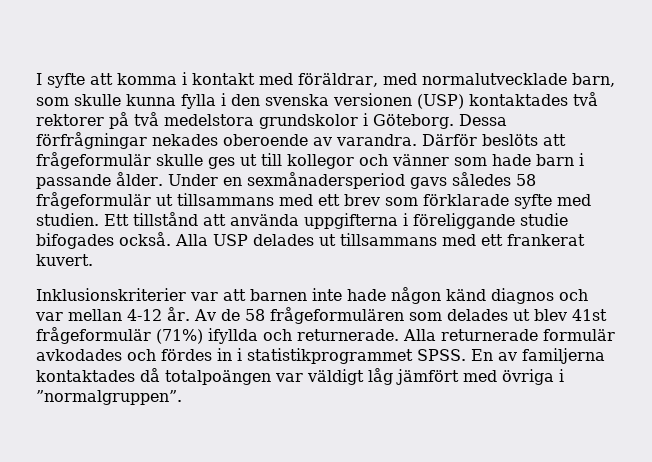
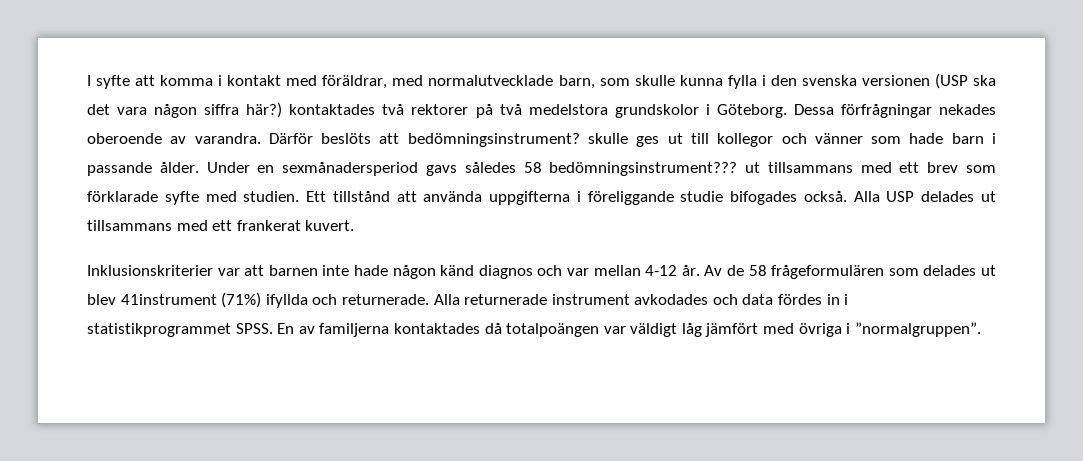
- I syfte att komma i kontakt med föräldrar, med normalutvecklade barn, som skulle kunna fylla i den svenska versionen (USP) kontaktades två rektorer på två medelstora grundskolor i Göteborg.
+ I syfte att komma i kontakt med föräldrar, med normalutvecklade barn, som skulle kunna fylla i den svenska versionen (USP ska det vara någon siffra här?) kontaktades två rektorer på två medelstora grundskolor i Göteborg.
- Därför beslöts att frågeformulär skulle ges ut till kollegor och vänner som hade barn i passande ålder.
+ Därför beslöts att bedömningsinstrument? skulle ges ut till kollegor och vänner som hade barn i passande ålder.
- Under en sexmånadersperiod gavs således 58 frågeformulär ut tillsammans med ett brev som förklarade syfte med studien.
+ Under en sexmånadersperiod gavs således 58 bedömningsinstrument??? ut tillsammans med ett brev som förklarade syfte med studien.
- Av de 58 frågeformulären som delades ut blev 41st frågeformulär (71%) ifyllda och returnerade.
+ Av de 58 frågeformulären som delades ut blev 41instrument (71%) ifyllda och returnerade.
- Alla returnerade formulär avkodades och fördes in i statistikprogrammet SPSS.
+ Alla returnerade instrument avkodades och data fördes in i statistikprogrammet SPSS.

